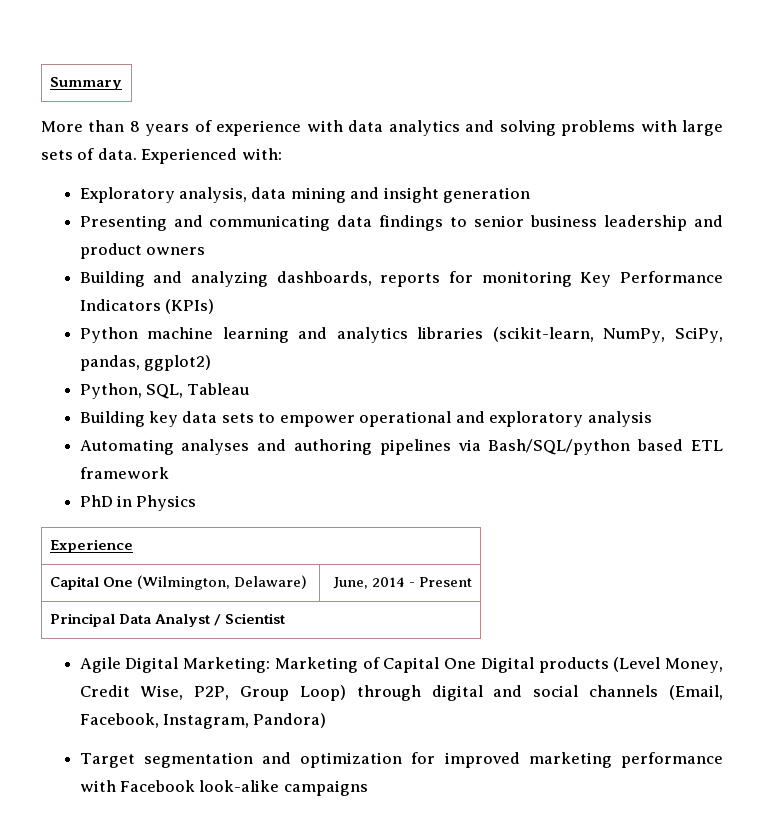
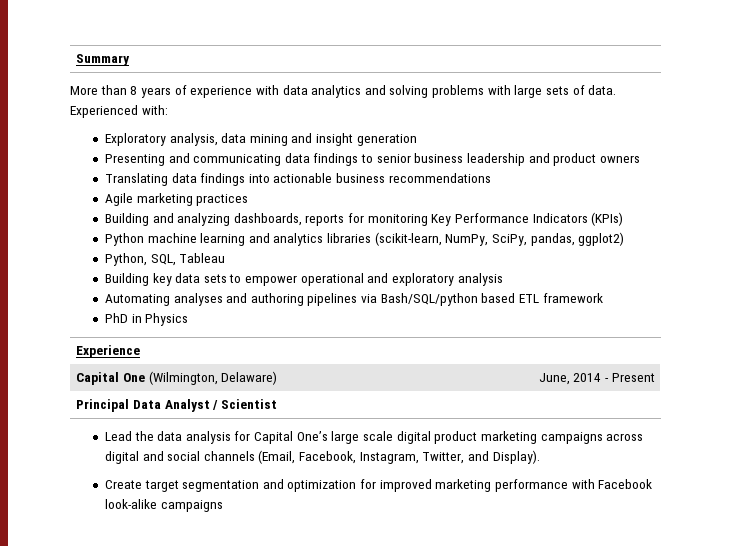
+ Translating data findings into actionable business recommendations
+ Agile marketing practices
- Agile Digital Marketing: Marketing of Capital One Digital products (Level Money, Credit Wise, P2P, Group Loop) through digital and social channels (Email, Facebook, Instagram, Pandora)
- Target segmentation and optimization for improved marketing performance with Facebook look-alike campaigns
+ Lead the data analysis for Capital One’s large scale digital product marketing campaigns across digital and social channels (Email, Facebook, Instagram, Twitter, and Display).
+ Create target segmentation and optimization for improved marketing performance with Facebook look-alike campaigns

